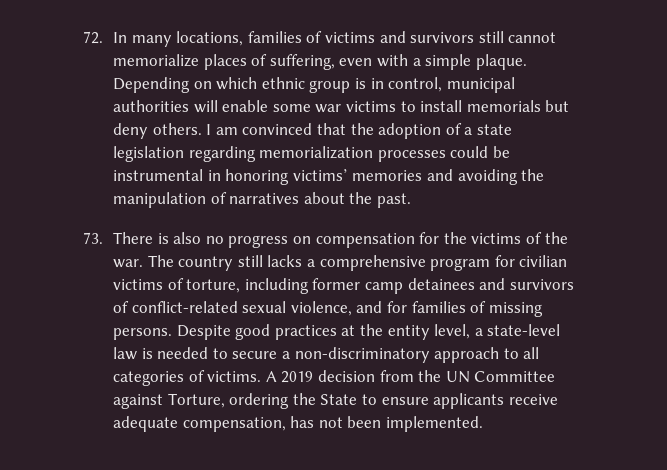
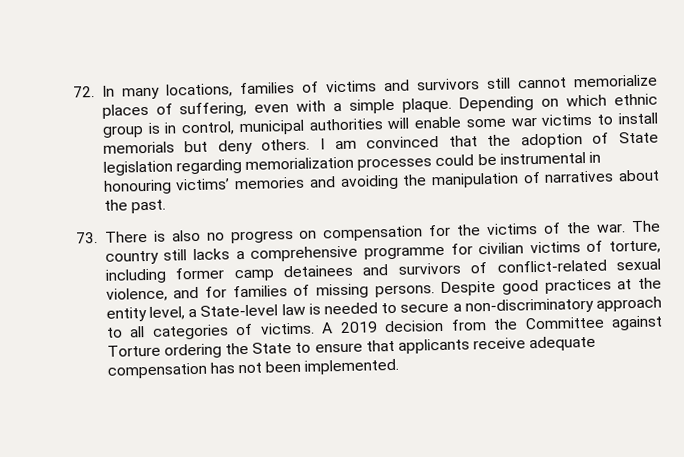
- I am convinced that the adoption of a state legislation regarding memorialization processes could be instrumental in honoring victims’ memories and avoiding the manipulation of narratives about the past.
+ I am convinced that the adoption of State legislation regarding memorialization processes could be instrumental in honouring victims’ memories and avoiding the manipulation of narratives about the past.
- The country still lacks a comprehensive program for civilian victims of torture, including former camp detainees and survivors of conflict-related sexual violence, and for families of missing persons.
+ The country still lacks a comprehensive programme for civilian victims of torture, including former camp detainees and survivors of conflict-related sexual violence, and for families of missing persons.
- Despite good practices at the entity level, a state-level law is needed to secure a non-discriminatory approach to all categories of victims.
+ Despite good practices at the entity level, a State-level law is needed to secure a non-discriminatory approach to all categories of victims.
- A 2019 decision from the UN Committee against Torture, ordering the State to ensure applicants receive adequate compensation, has not been implemented.
+ A 2019 decision from the Committee against Torture ordering the State to ensure that applicants receive adequate compensation has not been implemented.

